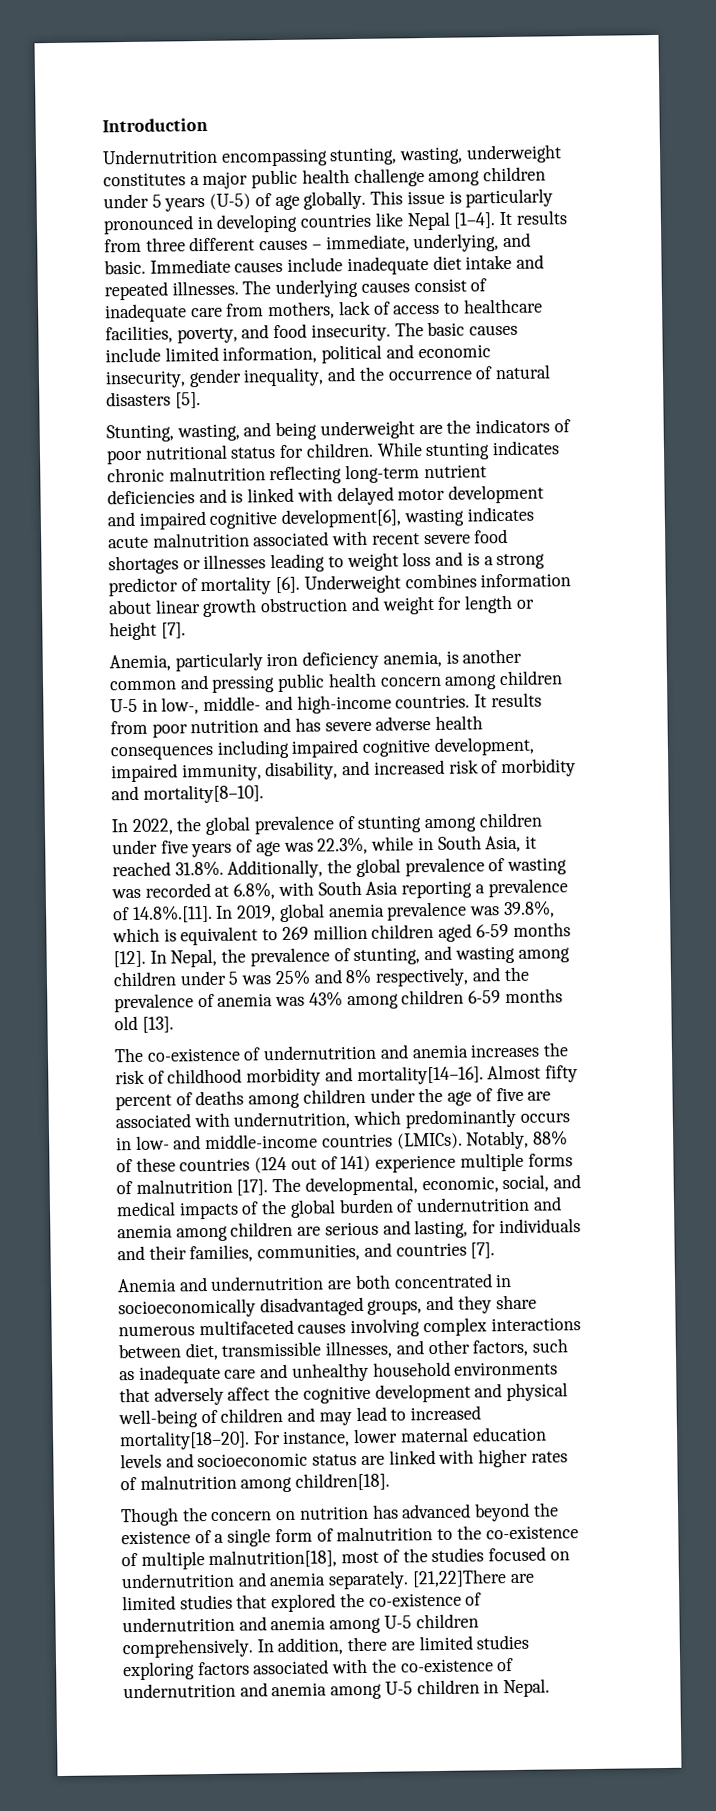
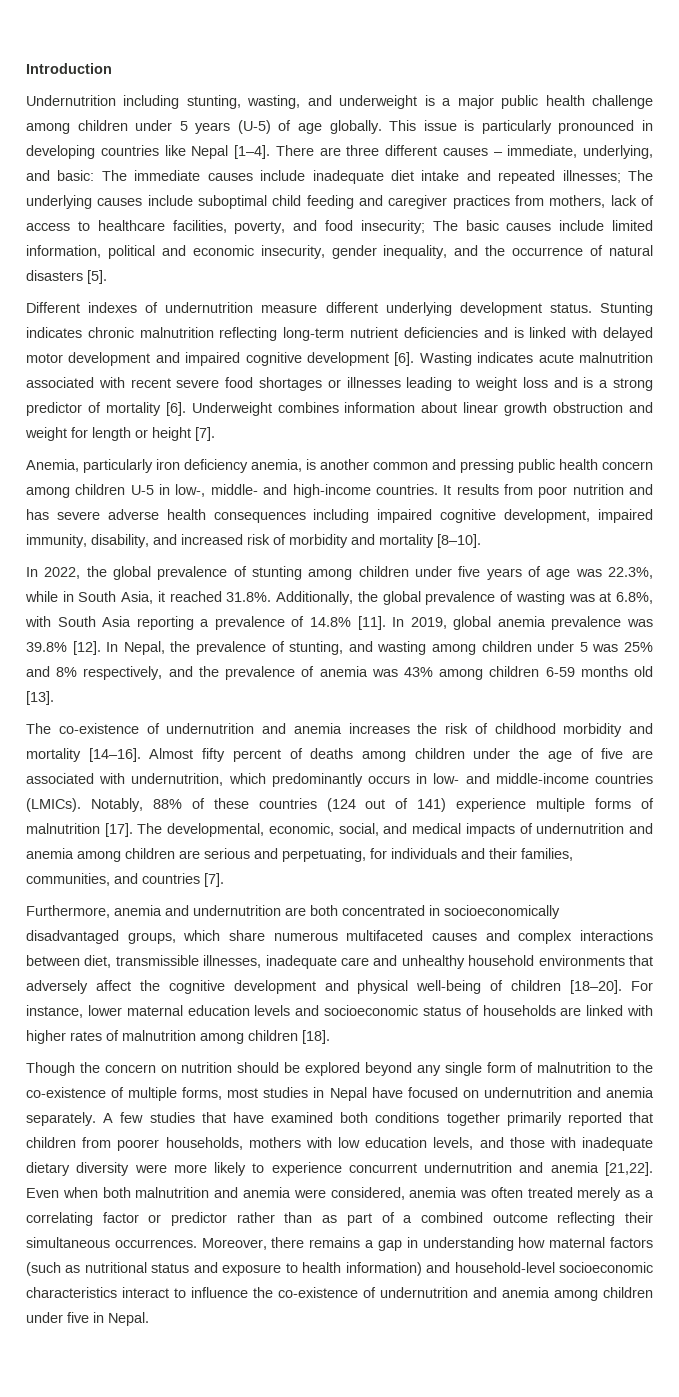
- Undernutrition encompassing stunting, wasting, underweight constitutes a major public health challenge among children under 5 years (U-5) of age globally.
+ Undernutrition including stunting, wasting, and underweight is a major public health challenge among children under 5 years (U-5) of age globally.
- It results from three different causes – immediate, underlying, and basic. Immediate causes include inadequate diet intake and repeated illnesses. The underlying causes consist of inadequate care from mothers, lack of access to healthcare facilities, poverty, and food insecurity. The basic causes include limited information, political and economic insecurity, gender inequality, and the occurrence of natural disasters [5].
+ There are three different causes – immediate, underlying, and basic: The immediate causes include inadequate diet intake and repeated illnesses; The underlying causes include suboptimal child feeding and caregiver practices from mothers, lack of access to healthcare facilities, poverty, and food insecurity; The basic causes include limited information, political and economic insecurity, gender inequality, and the occurrence of natural disasters [5].
- Stunting, wasting, and being underweight are the indicators of poor nutritional status for children. While stunting indicates chronic malnutrition reflecting long-term nutrient deficiencies and is linked with delayed motor development and impaired cognitive development[6], wasting indicates acute malnutrition associated with recent severe food shortages or illnesses leading to weight loss and is a strong predictor of mortality [6].
+ Different indexes of undernutrition measure different underlying development status. Stunting indicates chronic malnutrition reflecting long-term nutrient deficiencies and is linked with delayed motor development and impaired cognitive development [6]. Wasting indicates acute malnutrition associated with recent severe food shortages or illnesses leading to weight loss and is a strong predictor of mortality [6].
- It results from poor nutrition and has severe adverse health consequences including impaired cognitive development, impaired immunity, disability, and increased risk of morbidity and mortality[8–10].
+ It results from poor nutrition and has severe adverse health consequences including impaired cognitive development, impaired immunity, disability, and increased risk of morbidity and mortality [8–10].
- In 2022, the global prevalence of stunting among children under five years of age was 22.3%, while in South Asia, it reached 31.8%. Additionally, the global prevalence of wasting was recorded at 6.8%, with South Asia reporting a prevalence of 14.8%.[11]. In 2019, global anemia prevalence was 39.8%, which is equivalent to 269 million children aged 6-59 months [12].
+ In 2022, the global prevalence of stunting among children under five years of age was 22.3%, while in South Asia, it reached 31.8%. Additionally, the global prevalence of wasting was at 6.8%, with South Asia reporting a prevalence of 14.8% [11]. In 2019, global anemia prevalence was 39.8% [12].
- The co-existence of undernutrition and anemia increases the risk of childhood morbidity and mortality[14–16].
+ The co-existence of undernutrition and anemia increases the risk of childhood morbidity and mortality [14–16].
- The developmental, economic, social, and medical impacts of the global burden of undernutrition and anemia among children are serious and lasting, for individuals and their families, communities, and countries [7].
+ The developmental, economic, social, and medical impacts of undernutrition and anemia among children are serious and perpetuating, for individuals and their families, communities, and countries [7].
- Anemia and undernutrition are both concentrated in socioeconomically disadvantaged groups, and they share numerous multifaceted causes involving complex interactions between diet, transmissible illnesses, and other factors, such as inadequate care and unhealthy household environments that adversely affect the cognitive development and physical well-being of children and may lead to increased mortality[18–20].
+ Furthermore, anemia and undernutrition are both concentrated in socioeconomically disadvantaged groups, which share numerous multifaceted causes and complex interactions between diet, transmissible illnesses, inadequate care and unhealthy household environments that adversely affect the cognitive development and physical well-being of children [18–20].
- For instance, lower maternal education levels and socioeconomic status are linked with higher rates of malnutrition among children[18].
+ For instance, lower maternal education levels and socioeconomic status of households are linked with higher rates of malnutrition among children [18].
- Though the concern on nutrition has advanced beyond the existence of a single form of malnutrition to the co-existence of multiple malnutrition[18], most of the studies focused on undernutrition and anemia separately.
+ Though the concern on nutrition should be explored beyond any single form of malnutrition to the co-existence of multiple forms, most studies in Nepal have focused on undernutrition and anemia separately.
- [21,22]There are limited studies that explored the co-existence of undernutrition and anemia among U-5 children comprehensively. In addition, there are limited studies exploring factors associated with the co-existence of undernutrition and anemia among U-5 children in Nepal.
+ A few studies that have examined both conditions together primarily reported that children from poorer households, mothers with low education levels, and those with inadequate dietary diversity were more likely to experience concurrent undernutrition and anemia [21,22]. Even when both malnutrition and anemia were considered, anemia was often treated merely as a correlating factor or predictor rather than as part of a combined outcome reflecting their simultaneous occurrences. Moreover, there remains a gap in understanding how maternal factors (such as nutritional status and exposure to health information) and household-level socioeconomic characteristics interact to influence the co-existence of undernutrition and anemia among children under five in Nepal.

